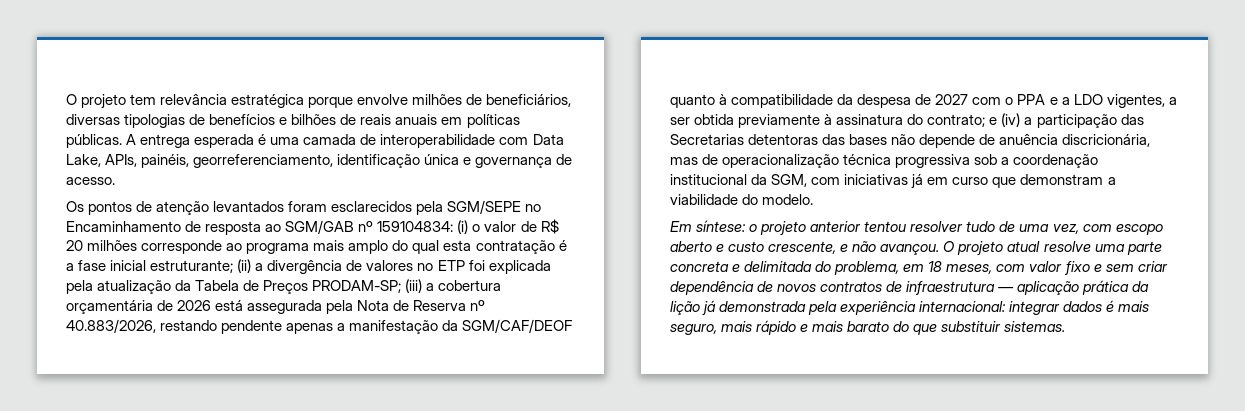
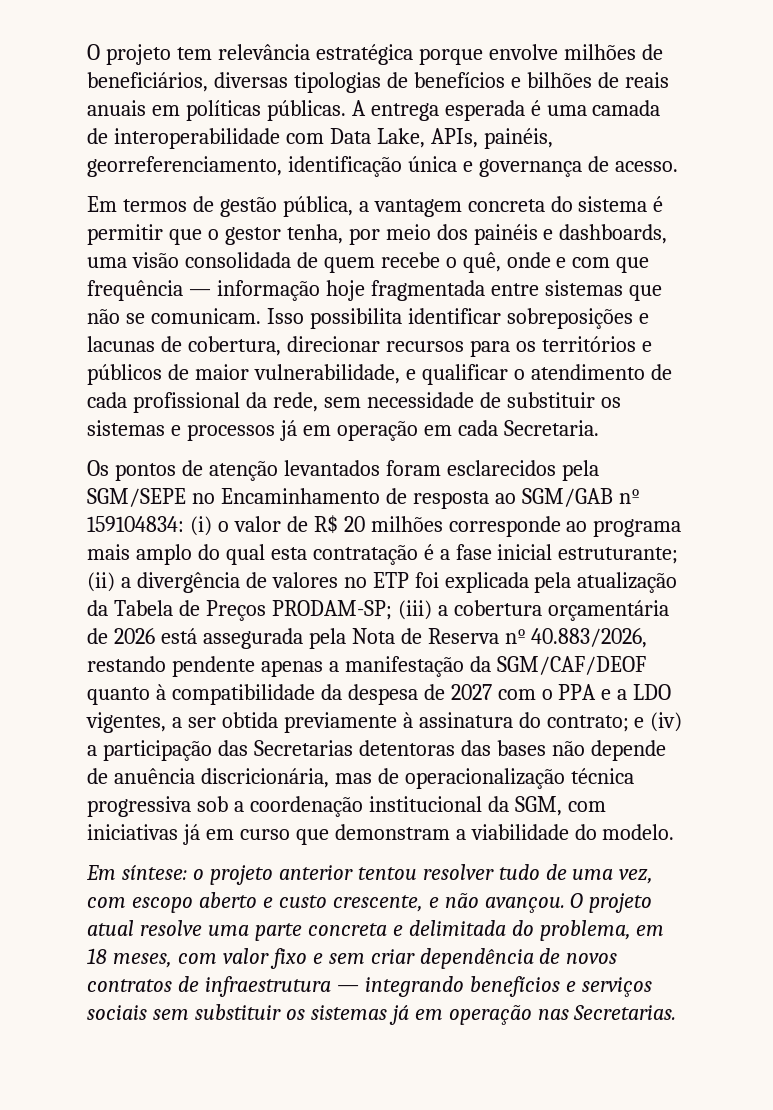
+ Em termos de gestão pública, a vantagem concreta do sistema é permitir que o gestor tenha, por meio dos painéis e dashboards, uma visão consolidada de quem recebe o quê, onde e com que frequência — informação hoje fragmentada entre sistemas que não se comunicam. Isso possibilita identificar sobreposições e lacunas de cobertura, direcionar recursos para os territórios e públicos de maior vulnerabilidade, e qualificar o atendimento de cada profissional da rede, sem necessidade de substituir os sistemas e processos já em operação em cada Secretaria.
- O projeto atual resolve uma parte concreta e delimitada do problema, em 18 meses, com valor fixo e sem criar dependência de novos contratos de infraestrutura — aplicação prática da lição já demonstrada pela experiência internacional: integrar dados é mais seguro, mais rápido e mais barato do que substituir sistemas.
+ O projeto atual resolve uma parte concreta e delimitada do problema, em 18 meses, com valor fixo e sem criar dependência de novos contratos de infraestrutura — integrando benefícios e serviços sociais sem substituir os sistemas já em operação nas Secretarias.

